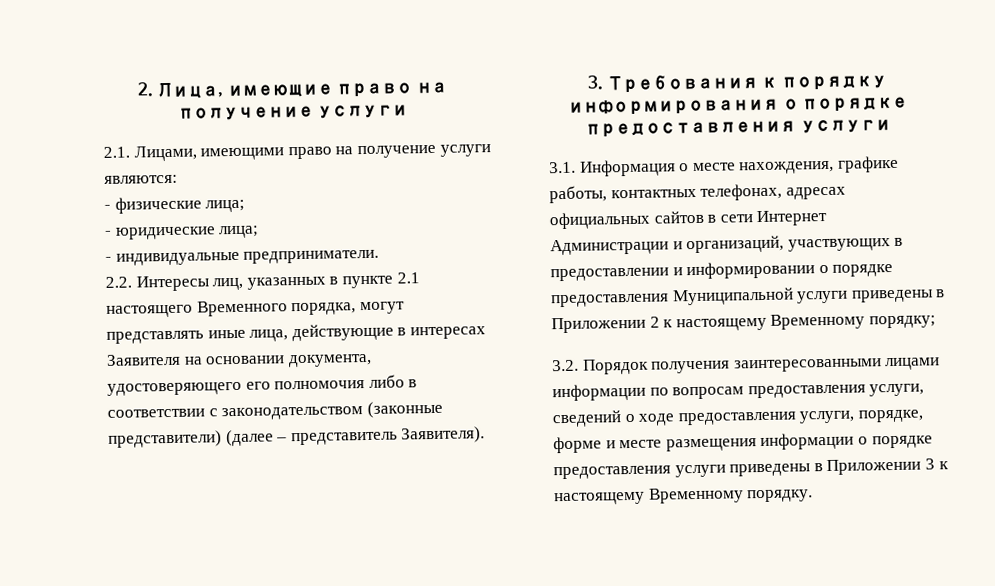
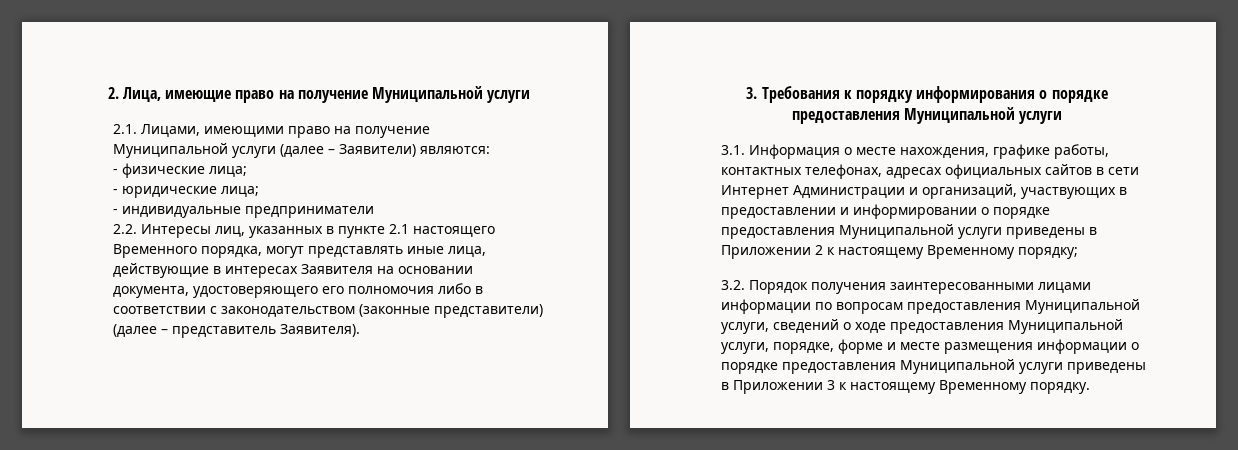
- 2. Лица, имеющие право на получение услуги
+ 2. Лица, имеющие право на получение Муниципальной услуги
- 2.1. Лицами, имеющими право на получение услуги являются:
+ 2.1. Лицами, имеющими право на получение Муниципальной услуги (далее – Заявители) являются:
- - индивидуальные предприниматели.
+ - индивидуальные предприниматели
- 3. Требования к порядку информирования о порядке предоставления услуги
+ 3. Требования к порядку информирования о порядке предоставления Муниципальной услуги
- 3.2. Порядок получения заинтересованными лицами информации по вопросам предоставления услуги, сведений о ходе предоставления услуги, порядке, форме и месте размещения информации о порядке предоставления услуги приведены в Приложении 3 к настоящему Временному порядку.
+ 3.2. Порядок получения заинтересованными лицами информации по вопросам предоставления Муниципальной услуги, сведений о ходе предоставления Муниципальной услуги, порядке, форме и месте размещения информации о порядке предоставления Муниципальной услуги приведены в Приложении 3 к настоящему Временному порядку.

